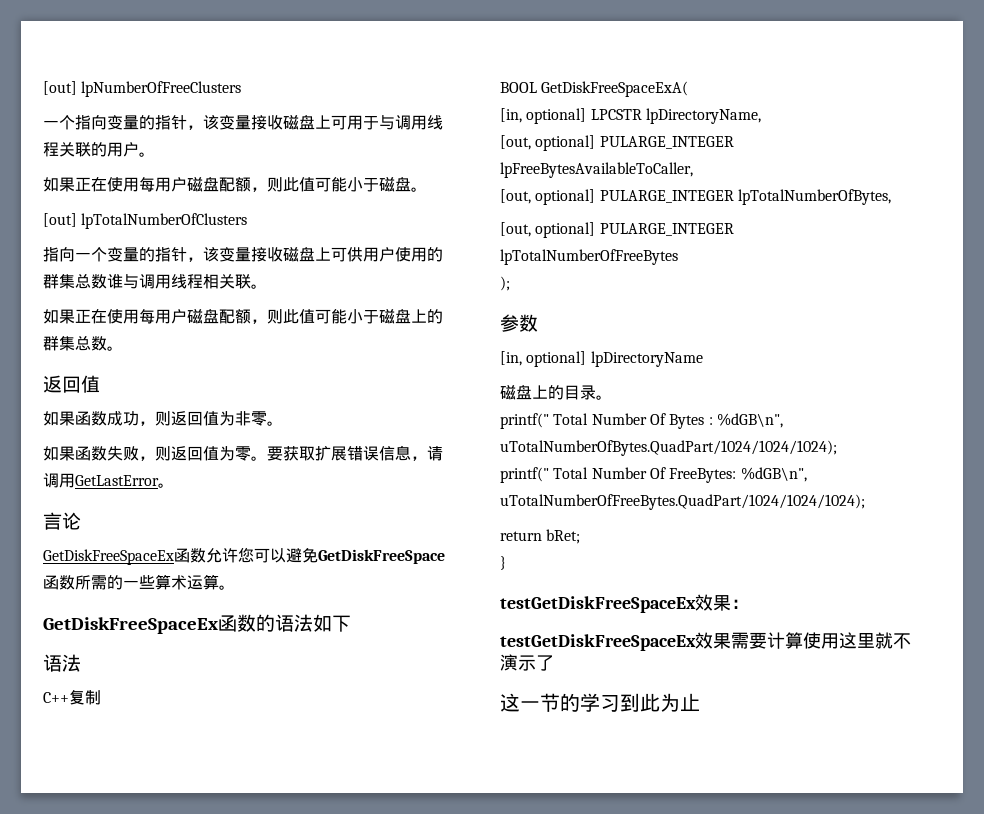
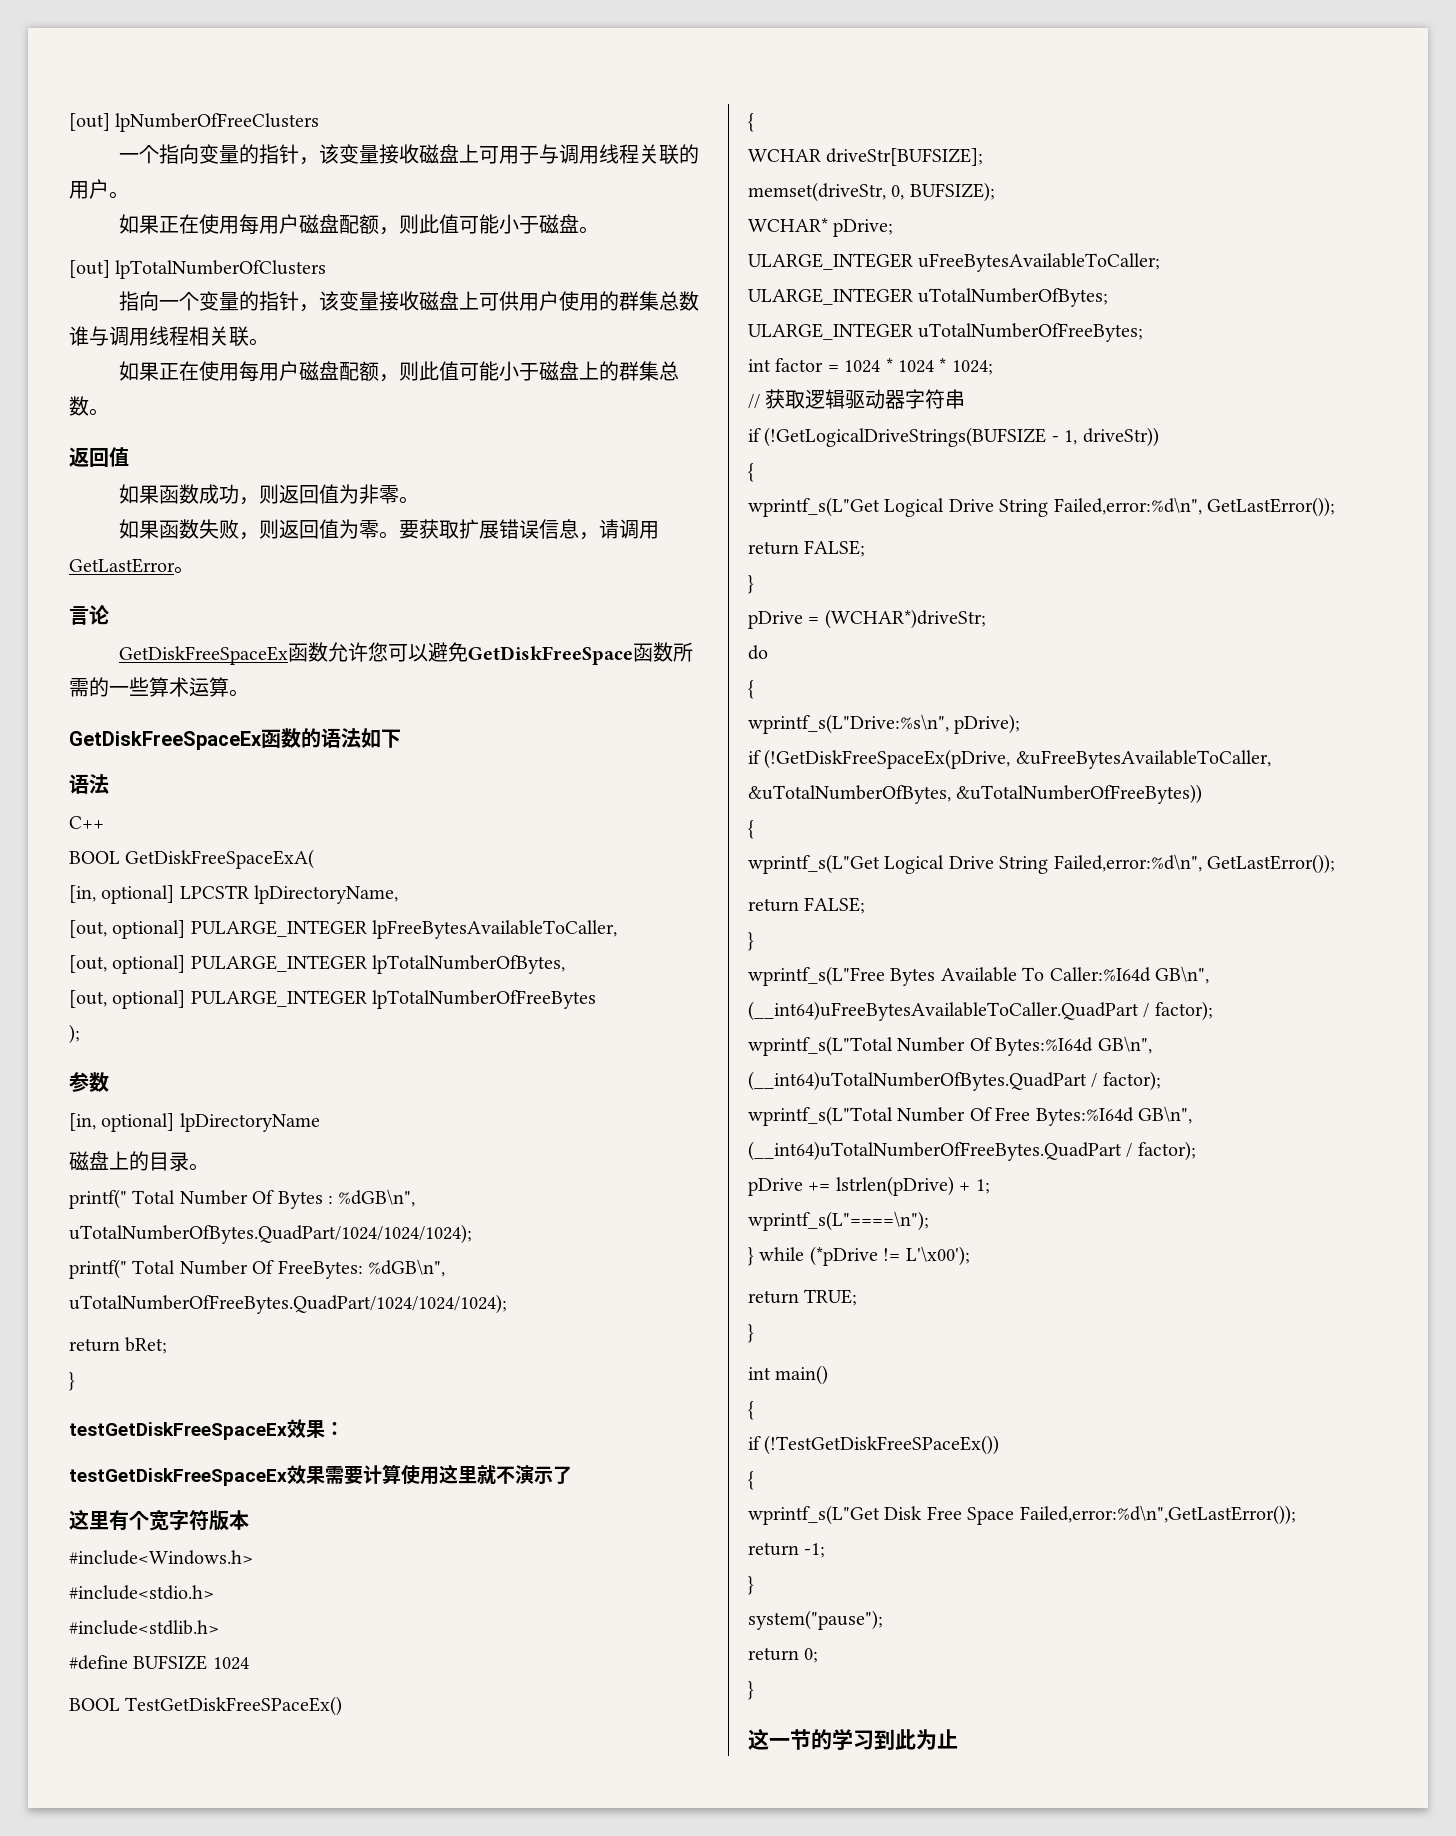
- C++复制
+ C++
+ 这里有个宽字符版本
+ #include<Windows.h>
+ #include<stdio.h>
+ #include<stdlib.h>
+ #define BUFSIZE 1024
+ BOOL TestGetDiskFreeSPaceEx()
+ {
+ WCHAR driveStr[BUFSIZE];
+ memset(driveStr, 0, BUFSIZE);
+ WCHAR* pDrive;
+ ULARGE_INTEGER uFreeBytesAvailableToCaller;
+ ULARGE_INTEGER uTotalNumberOfBytes;
+ ULARGE_INTEGER uTotalNumberOfFreeBytes;
+ int factor = 1024 * 1024 * 1024;
+ // 获取逻辑驱动器字符串
+ if (!GetLogicalDriveStrings(BUFSIZE - 1, driveStr))
+ {
+ wprintf_s(L"Get Logical Drive String Failed,error:%d\n", GetLastError());
+ return FALSE;
+ }
+ pDrive = (WCHAR*)driveStr;
+ do
+ {
+ wprintf_s(L"Drive:%s\n", pDrive);
+ if (!GetDiskFreeSpaceEx(pDrive, &uFreeBytesAvailableToCaller, &uTotalNumberOfBytes, &uTotalNumberOfFreeBytes))
+ {
+ wprintf_s(L"Get Logical Drive String Failed,error:%d\n", GetLastError());
+ return FALSE;
+ }
+ wprintf_s(L"Free Bytes Available To Caller:%I64d GB\n", (__int64)uFreeBytesAvailableToCaller.QuadPart / factor);
+ wprintf_s(L"Total Number Of Bytes:%I64d GB\n", (__int64)uTotalNumberOfBytes.QuadPart / factor);
+ wprintf_s(L"Total Number Of Free Bytes:%I64d GB\n", (__int64)uTotalNumberOfFreeBytes.QuadPart / factor);
+ pDrive += lstrlen(pDrive) + 1;
+ wprintf_s(L"====\n");
+ } while (*pDrive != L'\x00');
+ return TRUE;
+ }
+ int main()
+ {
+ if (!TestGetDiskFreeSPaceEx())
+ {
+ wprintf_s(L"Get Disk Free Space Failed,error:%d\n",GetLastError());
+ return -1;
+ }
+ system("pause");
+ return 0;
+ }

